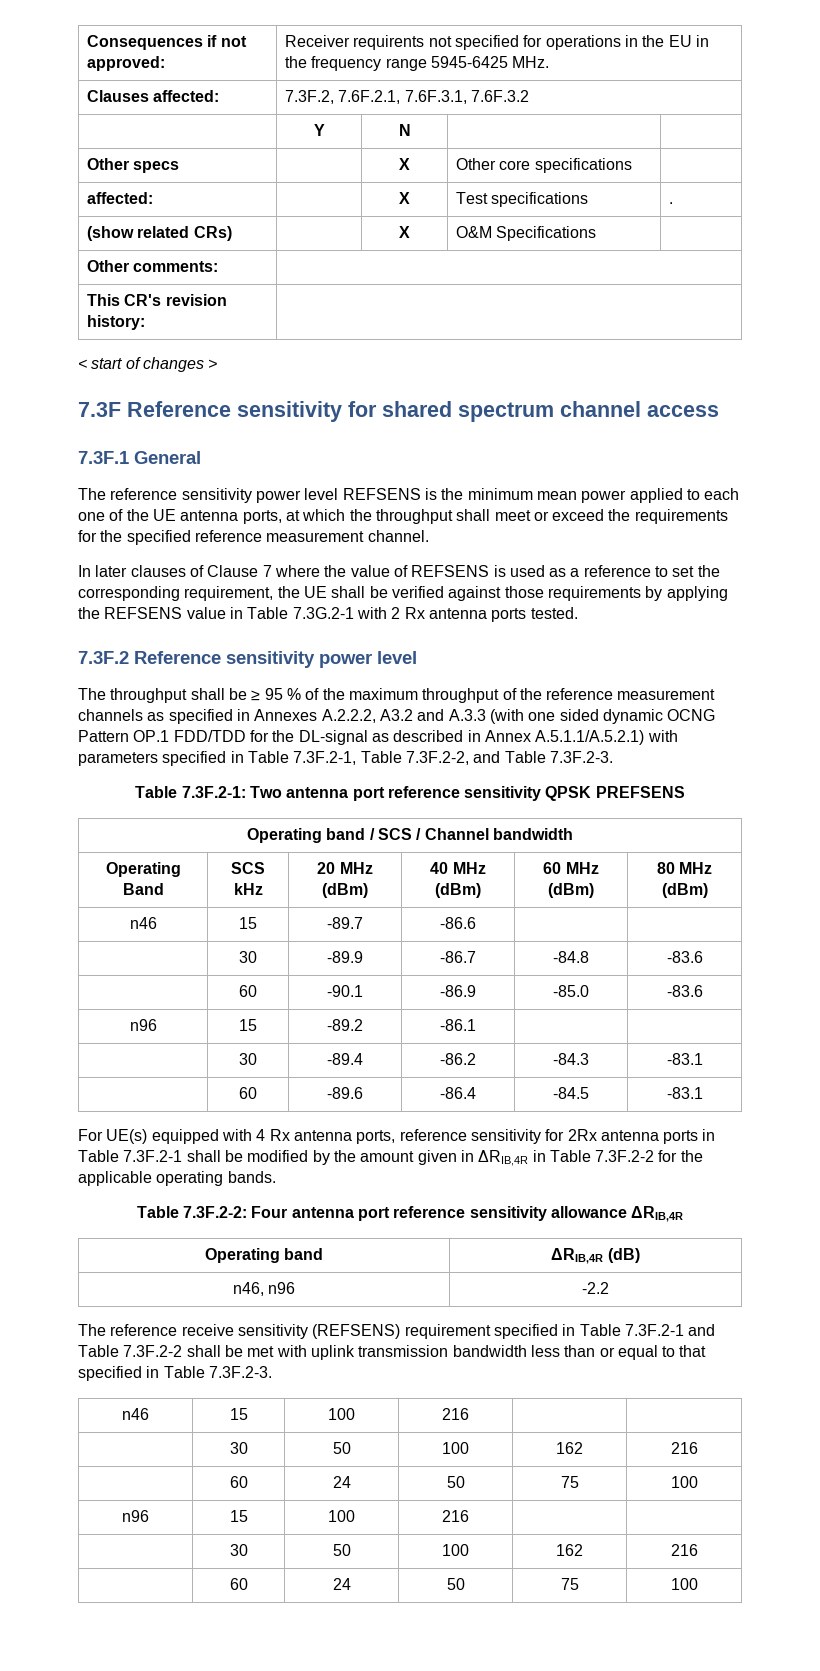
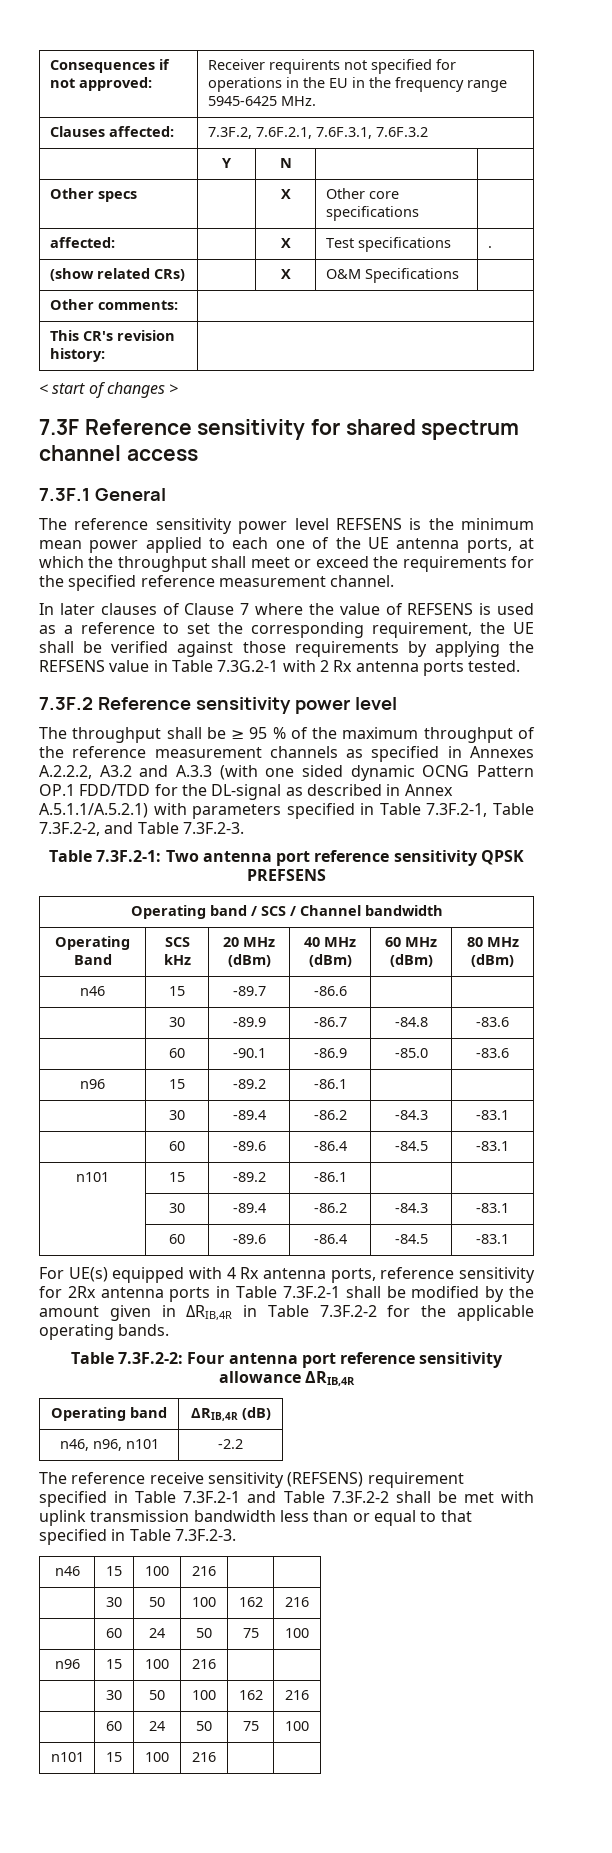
+ n101 | 15 | -89.2 | -86.1 | |
+ | 30 | -89.4 | -86.2 | -84.3 | -83.1
+ | 60 | -89.6 | -86.4 | -84.5 | -83.1
- n46, n96 | -2.2
+ n46, n96, n101 | -2.2
+ n101 | 15 | 100 | 216 | |

